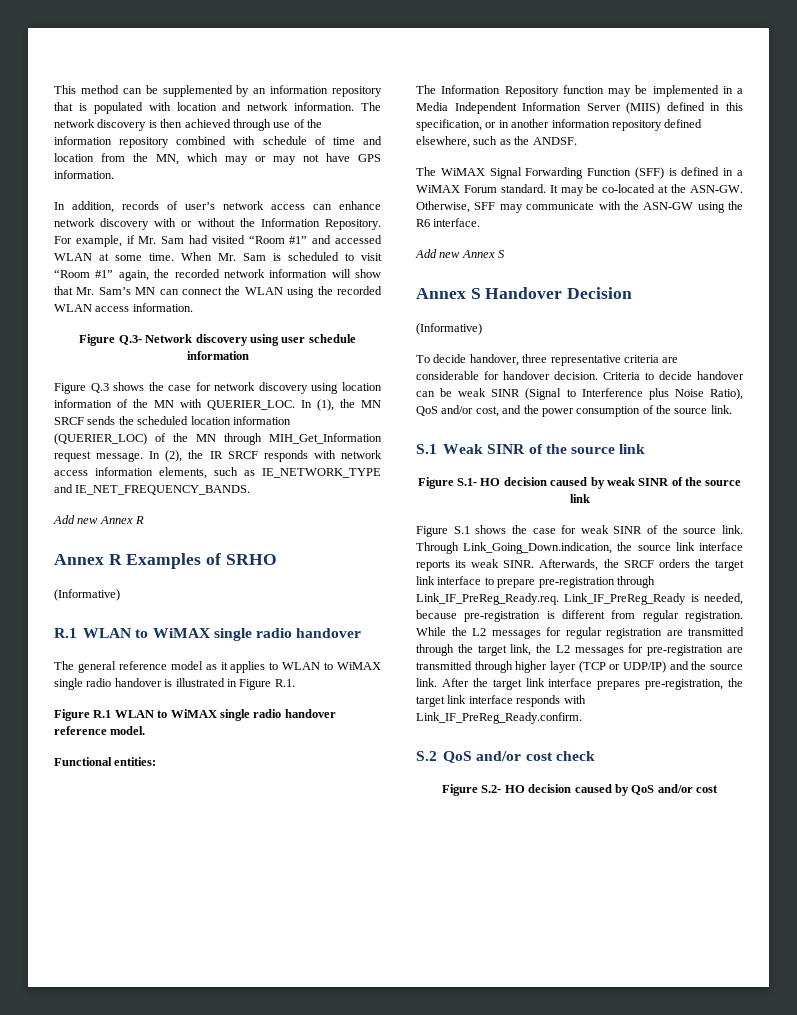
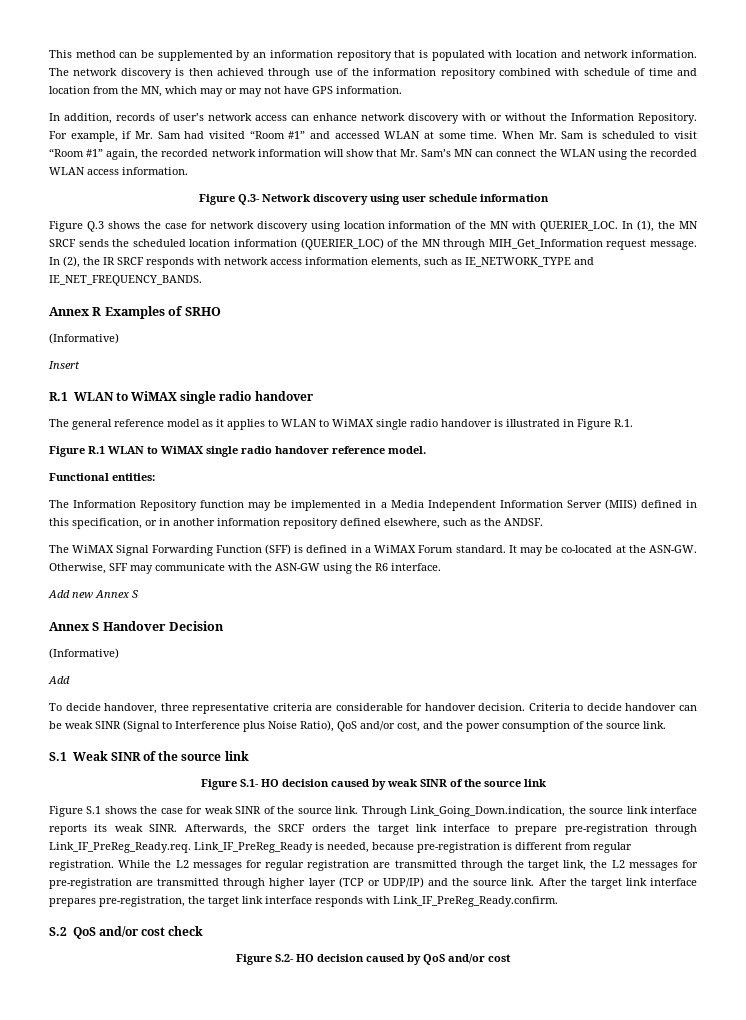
- Add new Annex R
+ Insert
  Annex S Handover Decision
  (Informative)
+ Add

